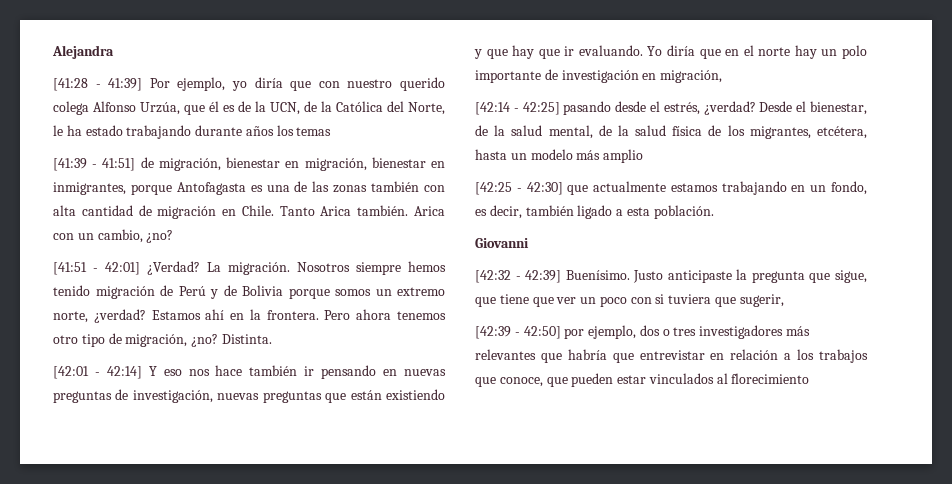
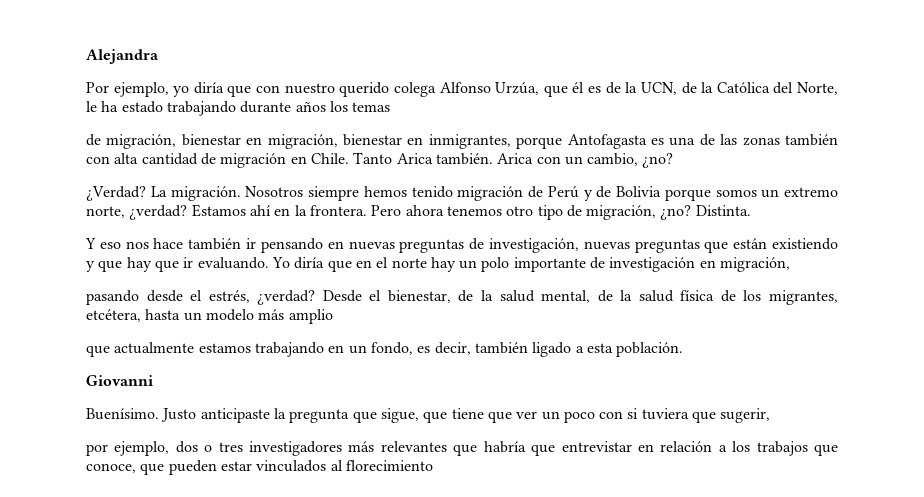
- [41:28 - 41:39] Por ejemplo, yo diría que con nuestro querido colega Alfonso Urzúa, que él es de la UCN, de la Católica del Norte, le ha estado trabajando durante años los temas
+ Por ejemplo, yo diría que con nuestro querido colega Alfonso Urzúa, que él es de la UCN, de la Católica del Norte, le ha estado trabajando durante años los temas
- [41:39 - 41:51] de migración, bienestar en migración, bienestar en inmigrantes, porque Antofagasta es una de las zonas también con alta cantidad de migración en Chile.
+ de migración, bienestar en migración, bienestar en inmigrantes, porque Antofagasta es una de las zonas también con alta cantidad de migración en Chile.
- [41:51 - 42:01] ¿Verdad?
+ ¿Verdad?
- [42:01 - 42:14] Y eso nos hace también ir pensando en nuevas preguntas de investigación, nuevas preguntas que están existiendo y que hay que ir evaluando.
+ Y eso nos hace también ir pensando en nuevas preguntas de investigación, nuevas preguntas que están existiendo y que hay que ir evaluando.
- [42:14 - 42:25] pasando desde el estrés, ¿verdad?
+ pasando desde el estrés, ¿verdad?
- [42:25 - 42:30] que actualmente estamos trabajando en un fondo, es decir, también ligado a esta población.
+ que actualmente estamos trabajando en un fondo, es decir, también ligado a esta población.
- [42:32 - 42:39] Buenísimo.
+ Buenísimo.
- [42:39 - 42:50] por ejemplo, dos o tres investigadores más relevantes que habría que entrevistar en relación a los trabajos que conoce, que pueden estar vinculados al florecimiento
+ por ejemplo, dos o tres investigadores más relevantes que habría que entrevistar en relación a los trabajos que conoce, que pueden estar vinculados al florecimiento

